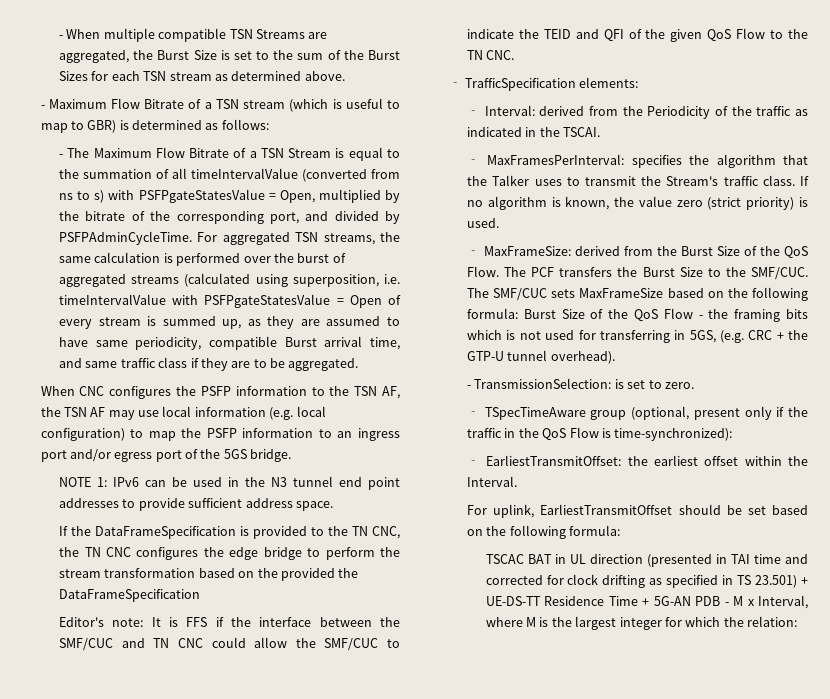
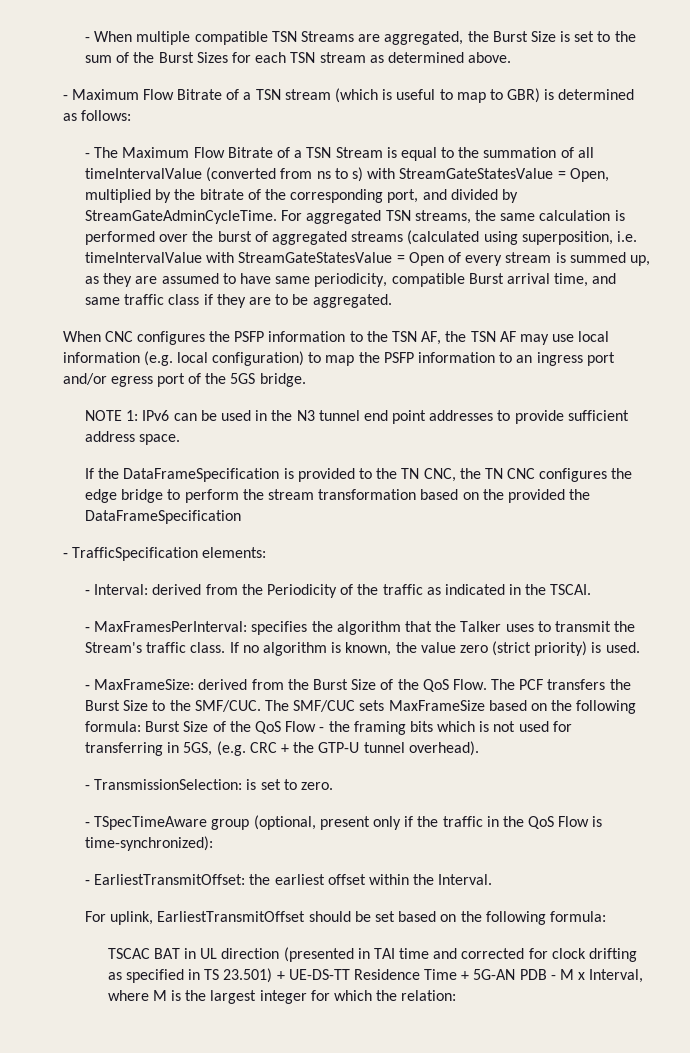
- - The Maximum Flow Bitrate of a TSN Stream is equal to the summation of all timeIntervalValue (converted from ns to s) with PSFPgateStatesValue = Open, multiplied by the bitrate of the corresponding port, and divided by PSFPAdminCycleTime.
+ - The Maximum Flow Bitrate of a TSN Stream is equal to the summation of all timeIntervalValue (converted from ns to s) with StreamGateStatesValue = Open, multiplied by the bitrate of the corresponding port, and divided by StreamGateAdminCycleTime.
- For aggregated TSN streams, the same calculation is performed over the burst of aggregated streams (calculated using superposition, i.e. timeIntervalValue with PSFPgateStatesValue = Open of every stream is summed up, as they are assumed to have same periodicity, compatible Burst arrival time, and same traffic class if they are to be aggregated.
+ For aggregated TSN streams, the same calculation is performed over the burst of aggregated streams (calculated using superposition, i.e. timeIntervalValue with StreamGateStatesValue = Open of every stream is summed up, as they are assumed to have same periodicity, compatible Burst arrival time, and same traffic class if they are to be aggregated.
- Editor's note: It is FFS if the interface between the SMF/CUC and TN CNC could allow the SMF/CUC to indicate the TEID and QFI of the given QoS Flow to the TN CNC.

